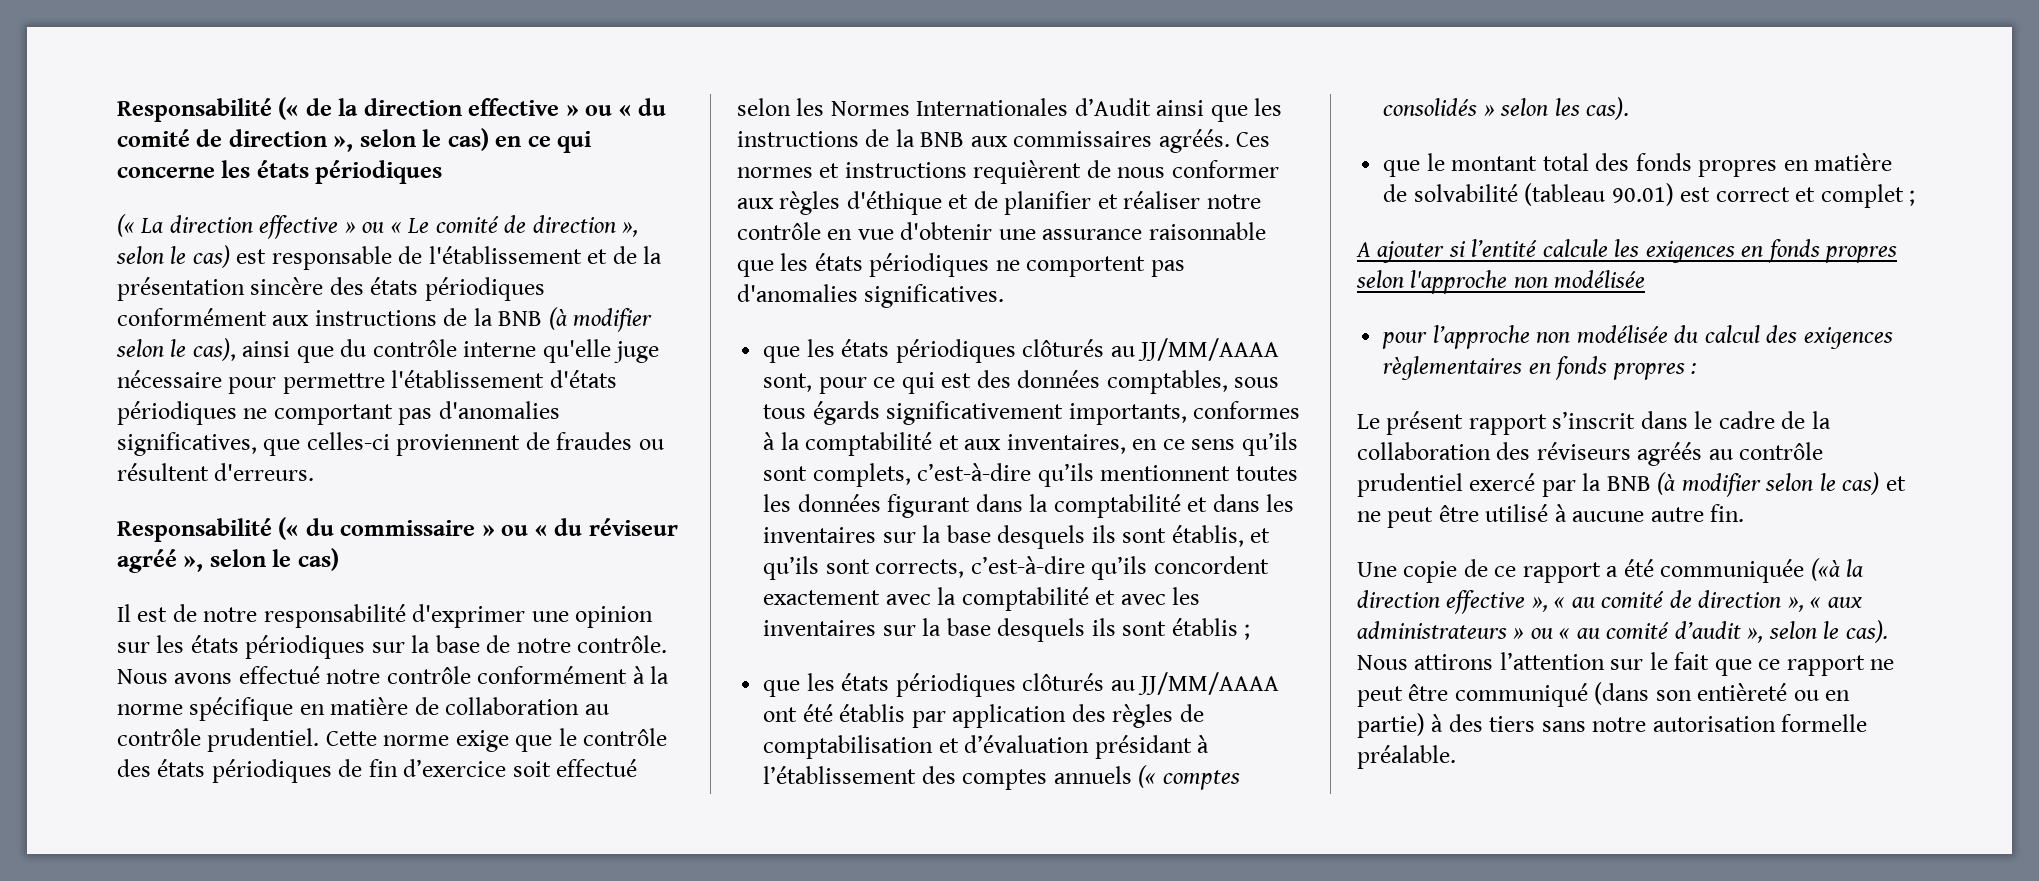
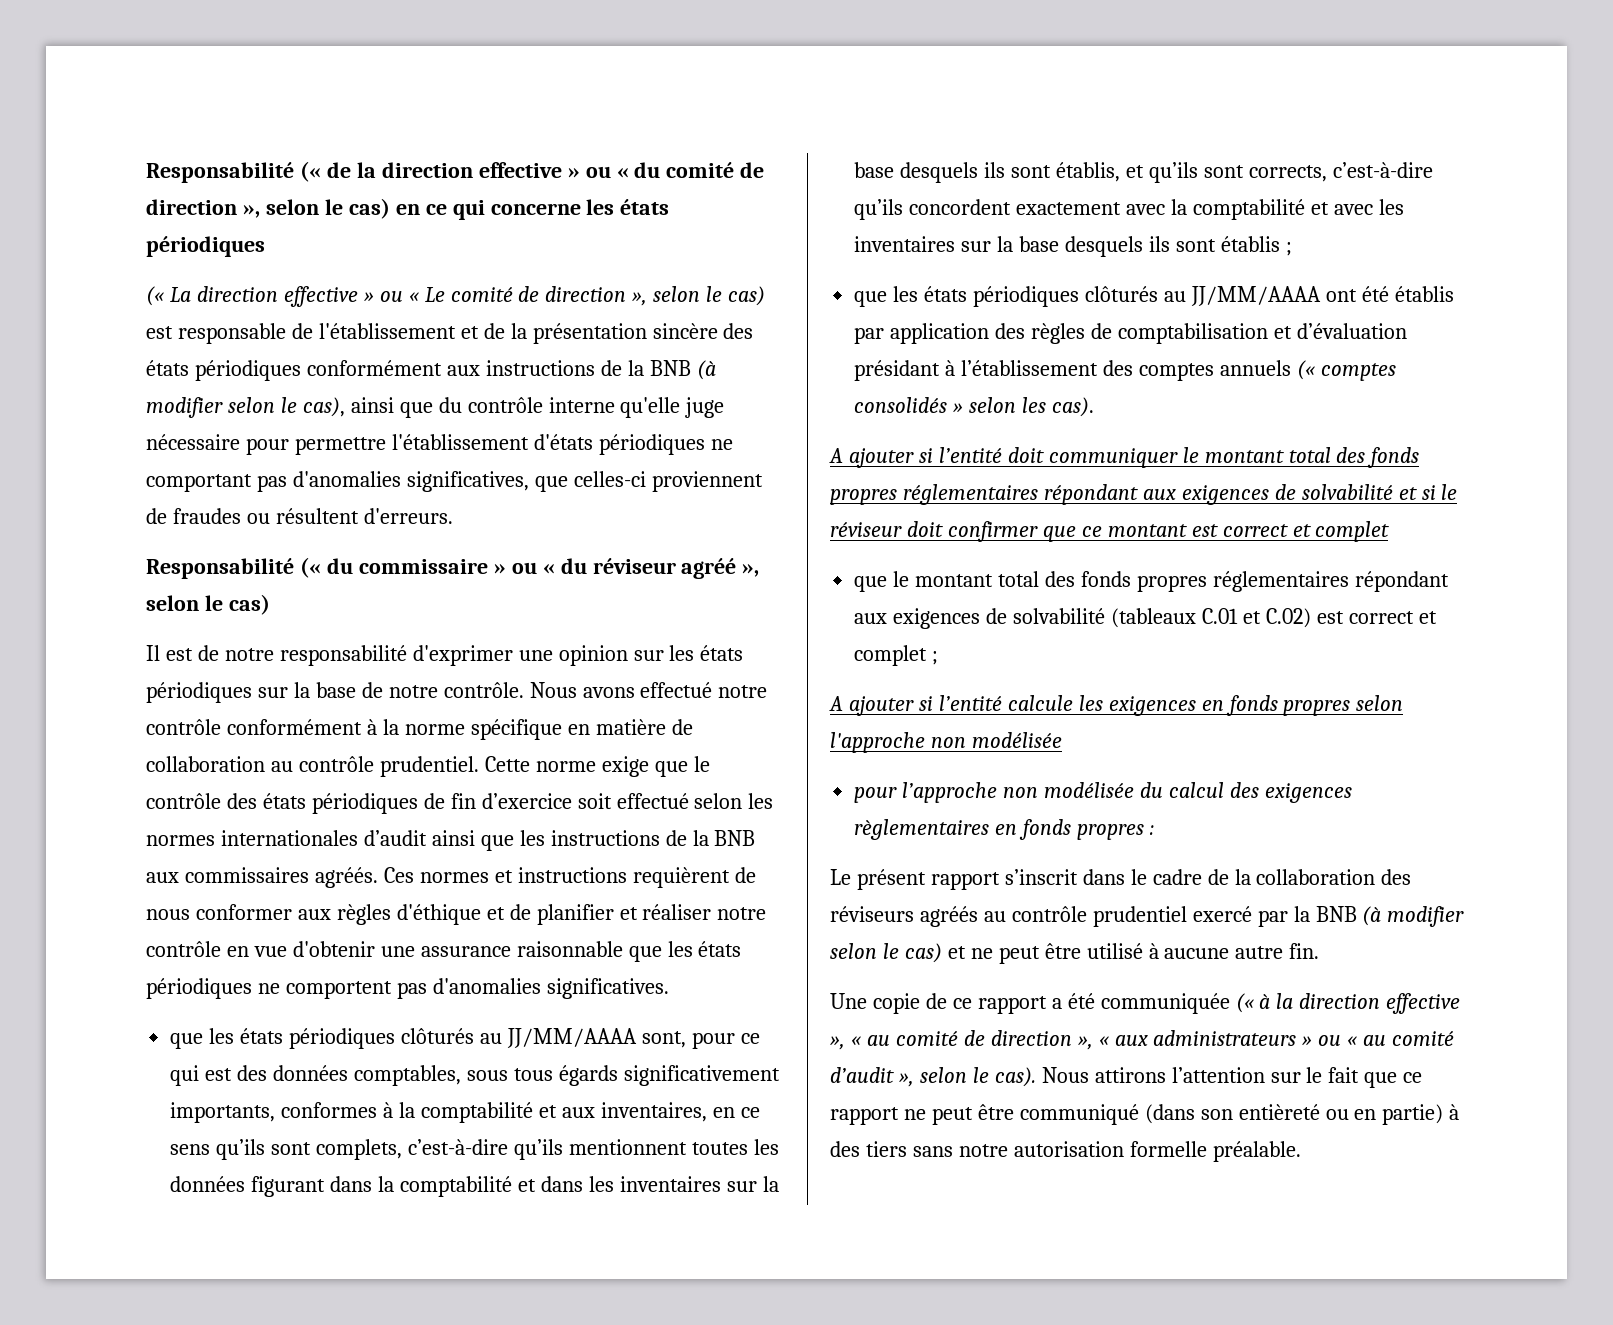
- Cette norme exige que le contrôle des états périodiques de fin d’exercice soit effectué selon les Normes Internationales d’Audit ainsi que les instructions de la BNB aux commissaires agréés.
+ Cette norme exige que le contrôle des états périodiques de fin d’exercice soit effectué selon les normes internationales d’audit ainsi que les instructions de la BNB aux commissaires agréés.
+ A ajouter si l’entité doit communiquer le montant total des fonds propres réglementaires répondant aux exigences de solvabilité et si le réviseur doit confirmer que ce montant est correct et complet
- que le montant total des fonds propres en matière de solvabilité (tableau 90.01) est correct et complet ;
+ que le montant total des fonds propres réglementaires répondant aux exigences de solvabilité (tableaux C.01 et C.02) est correct et complet ;
- Une copie de ce rapport a été communiquée («à la direction effective », « au comité de direction », « aux administrateurs » ou « au comité d’audit », selon le cas).
+ Une copie de ce rapport a été communiquée (« à la direction effective », « au comité de direction », « aux administrateurs » ou « au comité d’audit », selon le cas).

